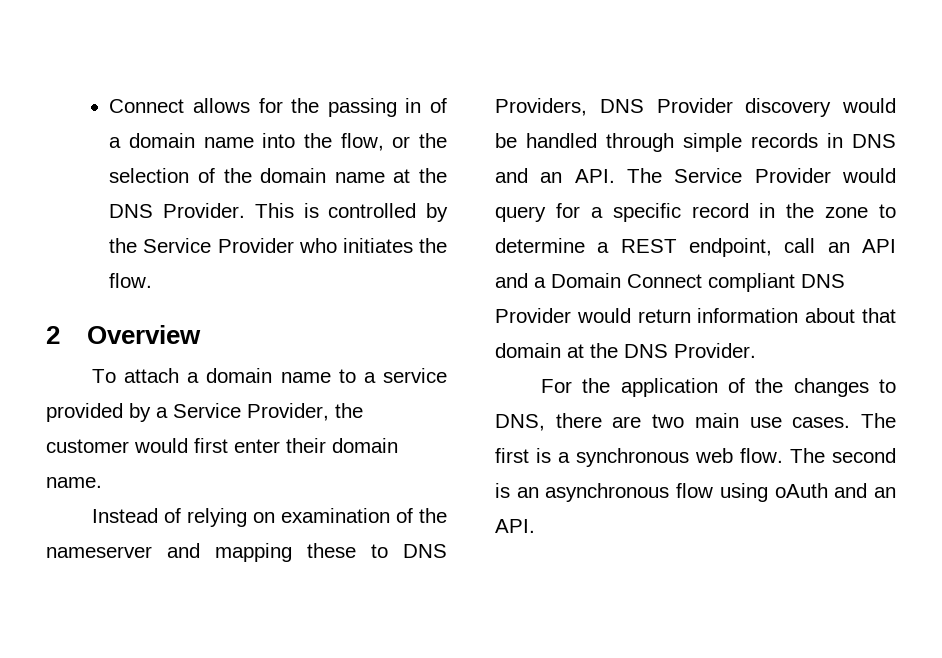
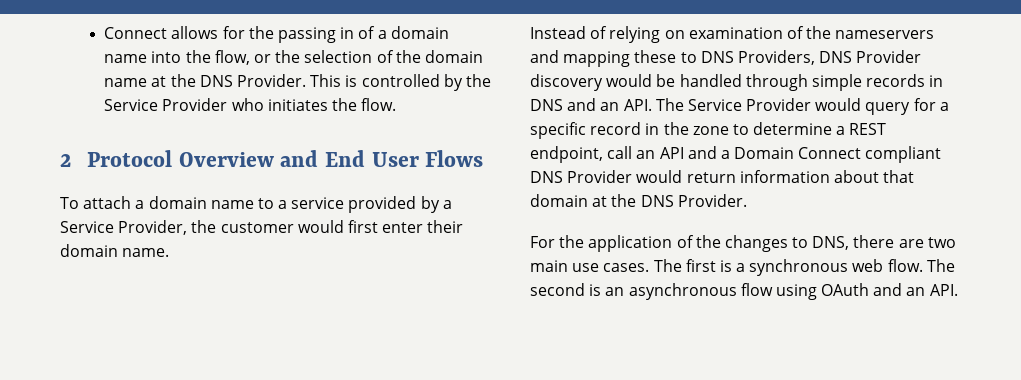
- 2 Overview
+ 2 Protocol Overview and End User Flows
- Instead of relying on examination of the nameserver and mapping these to DNS Providers, DNS Provider discovery would be handled through simple records in DNS and an API. The Service Provider would query for a specific record in the zone to determine a REST endpoint, call an API and a Domain Connect compliant DNS Provider would return information about that domain at the DNS Provider.
+ Instead of relying on examination of the nameservers and mapping these to DNS Providers, DNS Provider discovery would be handled through simple records in DNS and an API. The Service Provider would query for a specific record in the zone to determine a REST endpoint, call an API and a Domain Connect compliant DNS Provider would return information about that domain at the DNS Provider.
- The second is an asynchronous flow using oAuth and an API.
+ The second is an asynchronous flow using OAuth and an API.

